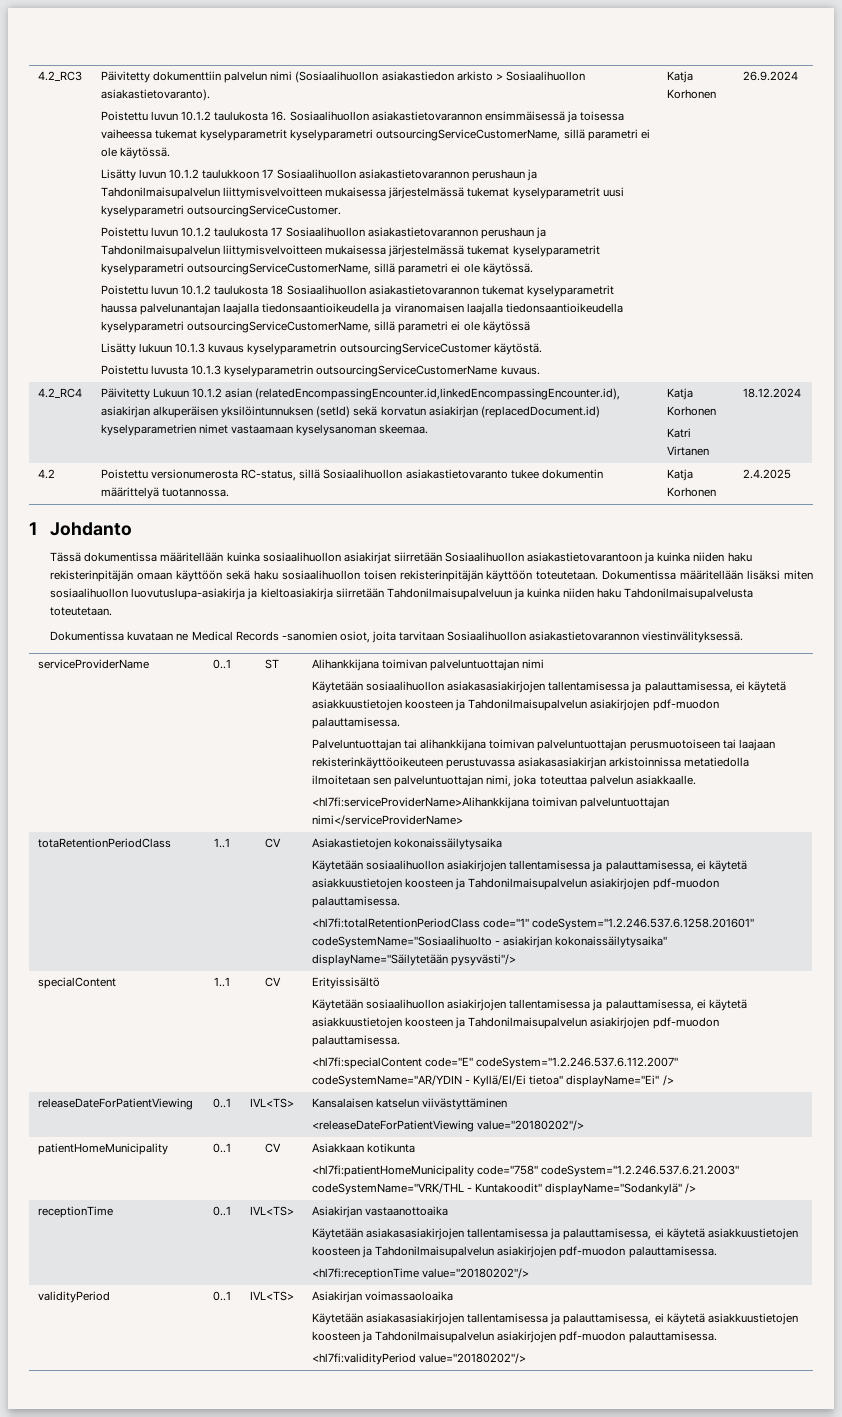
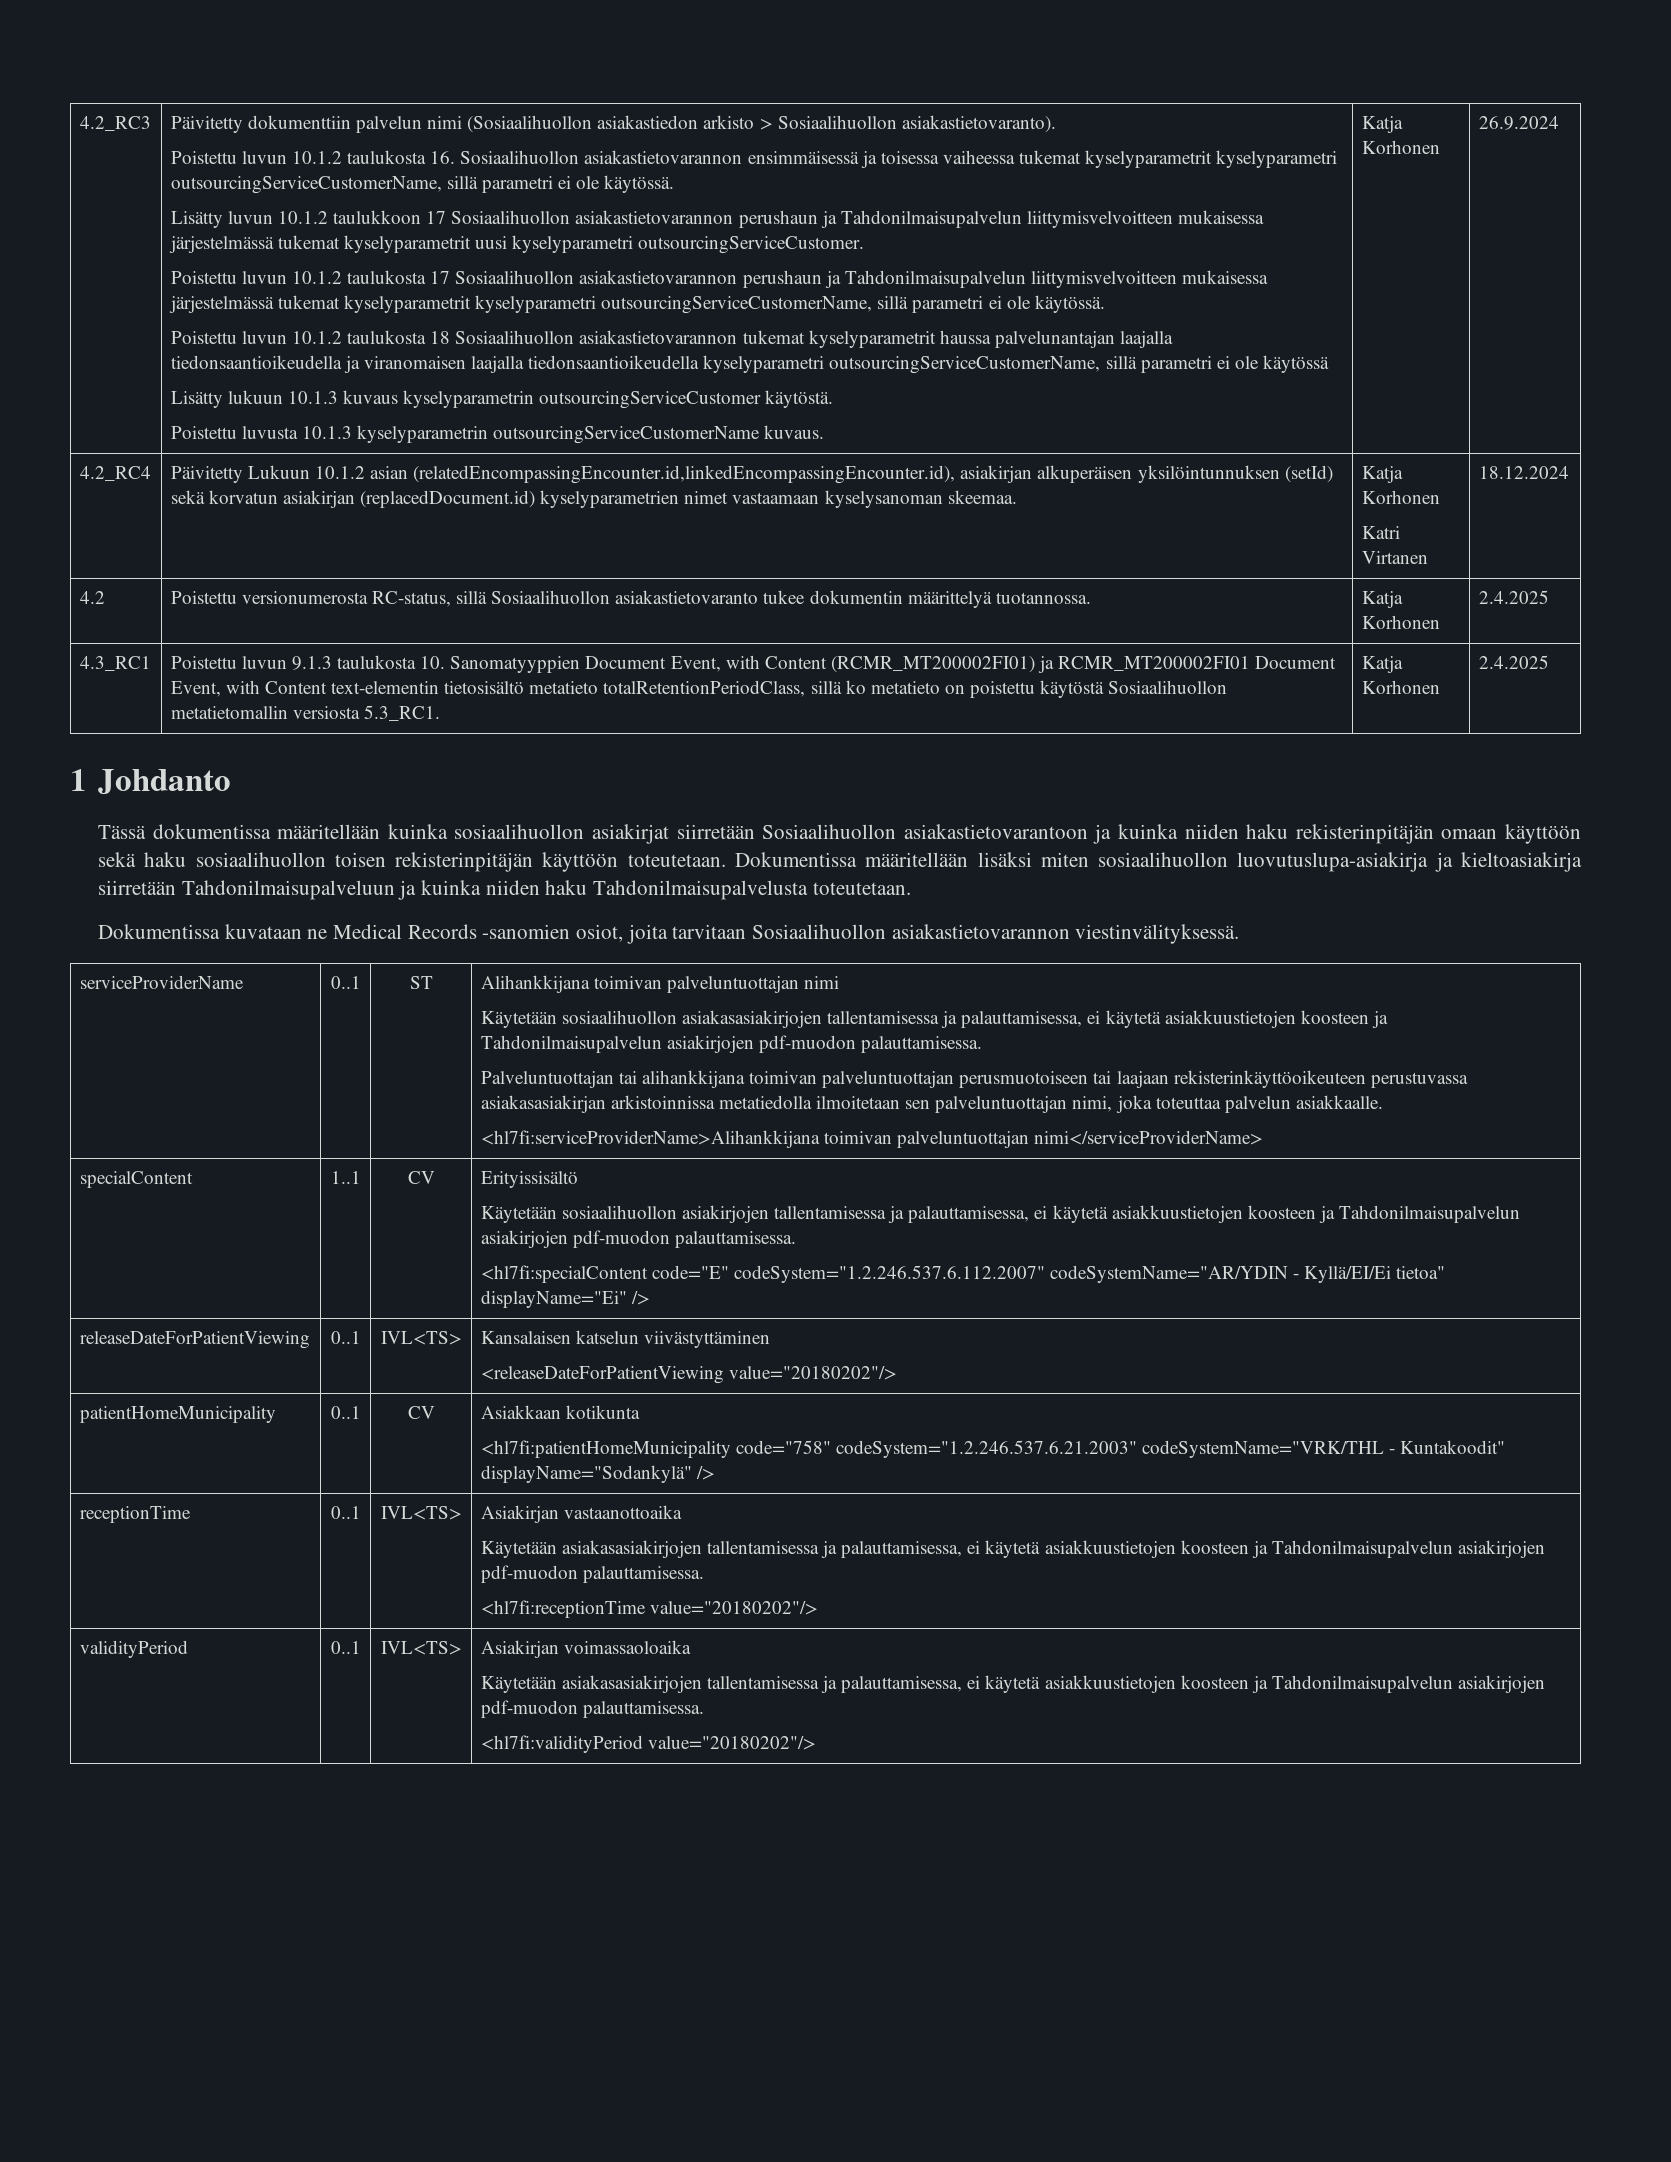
+ 4.3_RC1 | Poistettu luvun 9.1.3 taulukosta 10. Sanomatyyppien Document Event, with Content (RCMR_MT200002FI01) ja RCMR_MT200002FI01 Document Event, with Content text-elementin tietosisältö metatieto totalRetentionPeriodClass, sillä ko metatieto on poistettu käytöstä Sosiaalihuollon metatietomallin versiosta 5.3_RC1. | Katja Korhonen | 2.4.2025
- totaRetentionPeriodClass | 1..1 | CV | Asiakastietojen kokonaissäilytysaika
- Käytetään sosiaalihuollon asiakirjojen tallentamisessa ja palauttamisessa, ei käytetä asiakkuustietojen koosteen ja Tahdonilmaisupalvelun asiakirjojen pdf-muodon palauttamisessa.
- <hl7fi:totalRetentionPeriodClass code="1" codeSystem="1.2.246.537.6.1258.201601" codeSystemName="Sosiaalihuolto - asiakirjan kokonaissäilytysaika" displayName="Säilytetään pysyvästi"/>

